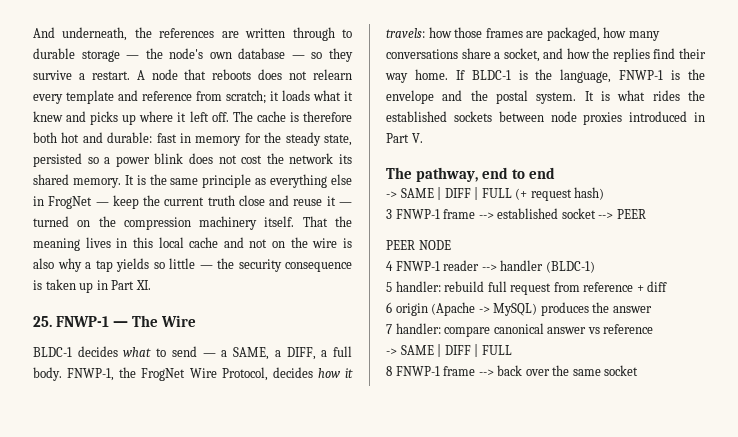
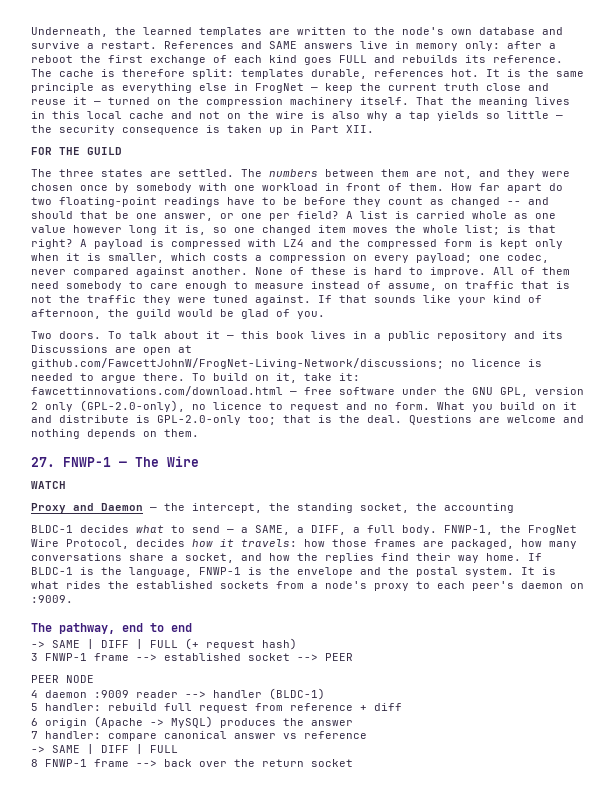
- And underneath, the references are written through to durable storage — the node's own database — so they survive a restart. A node that reboots does not relearn every template and reference from scratch; it loads what it knew and picks up where it left off. The cache is therefore both hot and durable: fast in memory for the steady state, persisted so a power blink does not cost the network its shared memory.
+ Underneath, the learned templates are written to the node's own database and survive a restart. References and SAME answers live in memory only: after a reboot the first exchange of each kind goes FULL and rebuilds its reference. The cache is therefore split: templates durable, references hot.
- That the meaning lives in this local cache and not on the wire is also why a tap yields so little — the security consequence is taken up in Part XI.
- 25. FNWP-1 — The Wire
+ That the meaning lives in this local cache and not on the wire is also why a tap yields so little — the security consequence is taken up in Part XII.
+ FOR THE GUILD
+ The three states are settled. The numbers between them are not, and they were chosen once by somebody with one workload in front of them. How far apart do two floating-point readings have to be before they count as changed -- and should that be one answer, or one per field? A list is carried whole as one value however long it is, so one changed item moves the whole list; is that right? A payload is compressed with LZ4 and the compressed form is kept only when it is smaller, which costs a compression on every payload; one codec, never compared against another. None of these is hard to improve. All of them need somebody to care enough to measure instead of assume, on traffic that is not the traffic they were tuned against. If that sounds like your kind of afternoon, the guild would be glad of you.
+ Two doors. To talk about it — this book lives in a public repository and its Discussions are open at github.com/FawcettJohnW/FrogNet-Living-Network/discussions; no licence is needed to argue there. To build on it, take it: fawcettinnovations.com/download.html — free software under the GNU GPL, version 2 only (GPL-2.0-only), no licence to request and no form. What you build on it and distribute is GPL-2.0-only too; that is the deal. Questions are welcome and nothing depends on them.
+ 27. FNWP-1 — The Wire
+ WATCH
+ Proxy and Daemon — the intercept, the standing socket, the accounting
- It is what rides the established sockets between node proxies introduced in Part V.
+ It is what rides the established sockets from a node's proxy to each peer's daemon on :9009.
- 4 FNWP-1 reader --> handler (BLDC-1)
+ 4 daemon :9009 reader --> handler (BLDC-1)
- 8 FNWP-1 frame --> back over the same socket
+ 8 FNWP-1 frame --> back over the return socket

